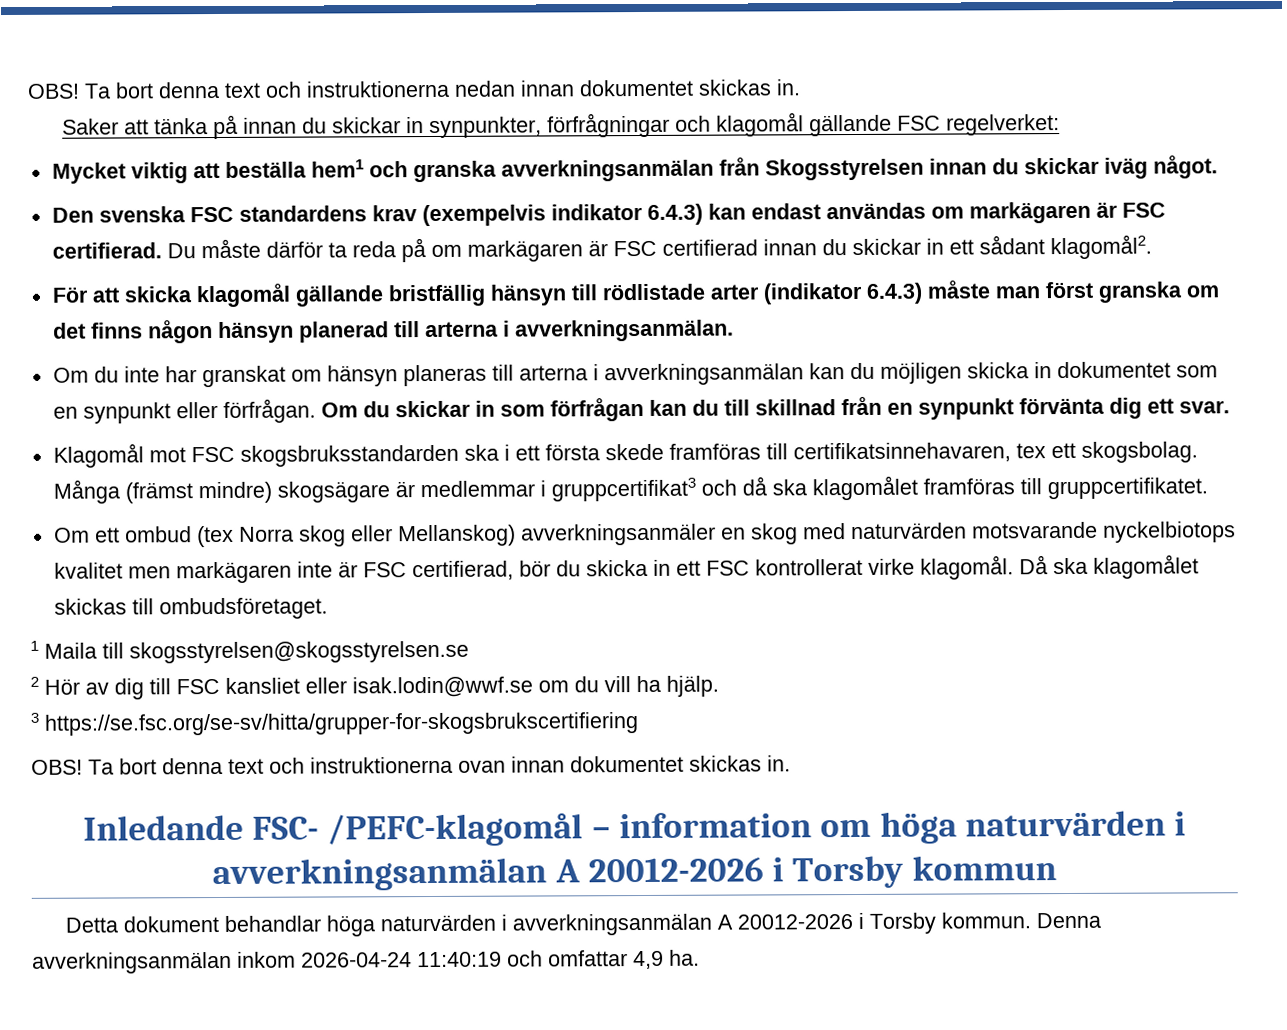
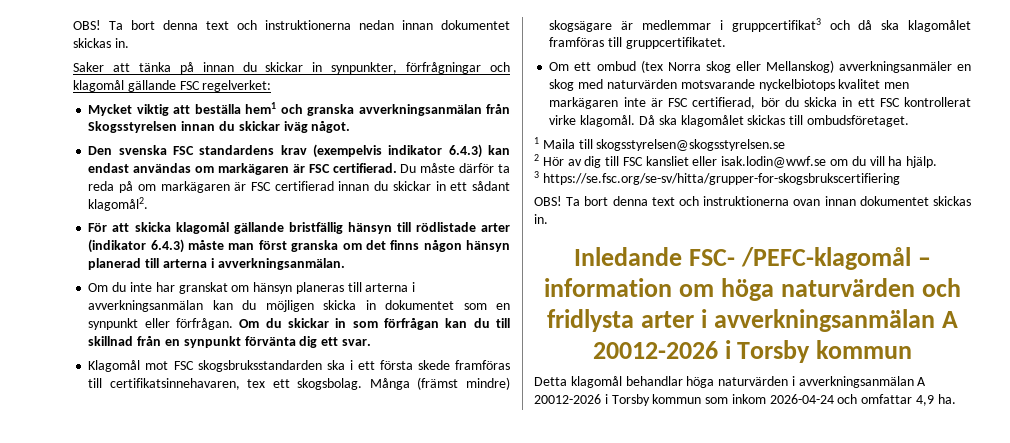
- Inledande FSC- /PEFC-klagomål – information om höga naturvärden i avverkningsanmälan A 20012-2026 i Torsby kommun
+ Inledande FSC- /PEFC-klagomål – information om höga naturvärden och fridlysta arter i avverkningsanmälan A 20012-2026 i Torsby kommun
- Detta dokument behandlar höga naturvärden i avverkningsanmälan A 20012-2026 i Torsby kommun. Denna avverkningsanmälan inkom 2026-04-24 11:40:19 och omfattar 4,9 ha.
+ Detta klagomål behandlar höga naturvärden i avverkningsanmälan A 20012-2026 i Torsby kommun som inkom 2026-04-24 och omfattar 4,9 ha.

